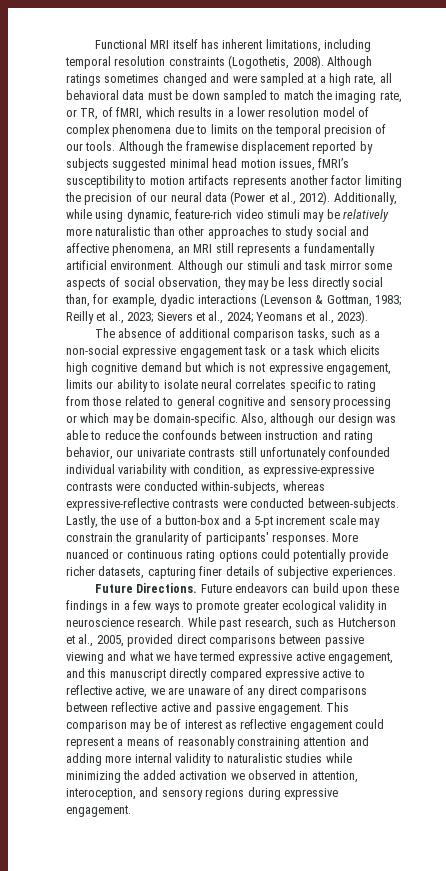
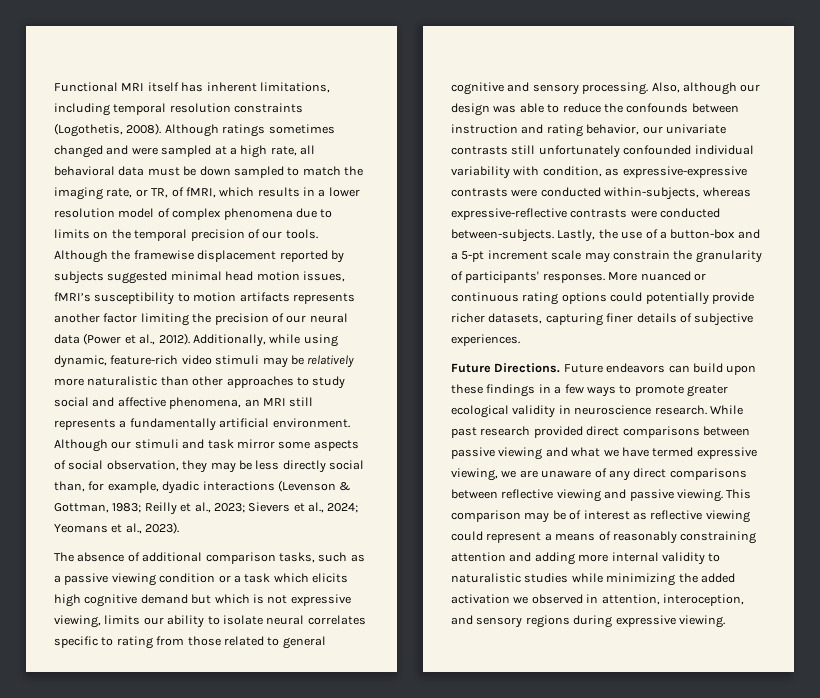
- The absence of additional comparison tasks, such as a non-social expressive engagement task or a task which elicits high cognitive demand but which is not expressive engagement, limits our ability to isolate neural correlates specific to rating from those related to general cognitive and sensory processing or which may be domain-specific.
+ The absence of additional comparison tasks, such as a passive viewing condition or a task which elicits high cognitive demand but which is not expressive viewing, limits our ability to isolate neural correlates specific to rating from those related to general cognitive and sensory processing.
- While past research, such as Hutcherson et al., 2005, provided direct comparisons between passive viewing and what we have termed expressive active engagement, and this manuscript directly compared expressive active to reflective active, we are unaware of any direct comparisons between reflective active and passive engagement.
+ While past research provided direct comparisons between passive viewing and what we have termed expressive viewing, we are unaware of any direct comparisons between reflective viewing and passive viewing.
- This comparison may be of interest as reflective engagement could represent a means of reasonably constraining attention and adding more internal validity to naturalistic studies while minimizing the added activation we observed in attention, interoception, and sensory regions during expressive engagement.
+ This comparison may be of interest as reflective viewing could represent a means of reasonably constraining attention and adding more internal validity to naturalistic studies while minimizing the added activation we observed in attention, interoception, and sensory regions during expressive viewing.

